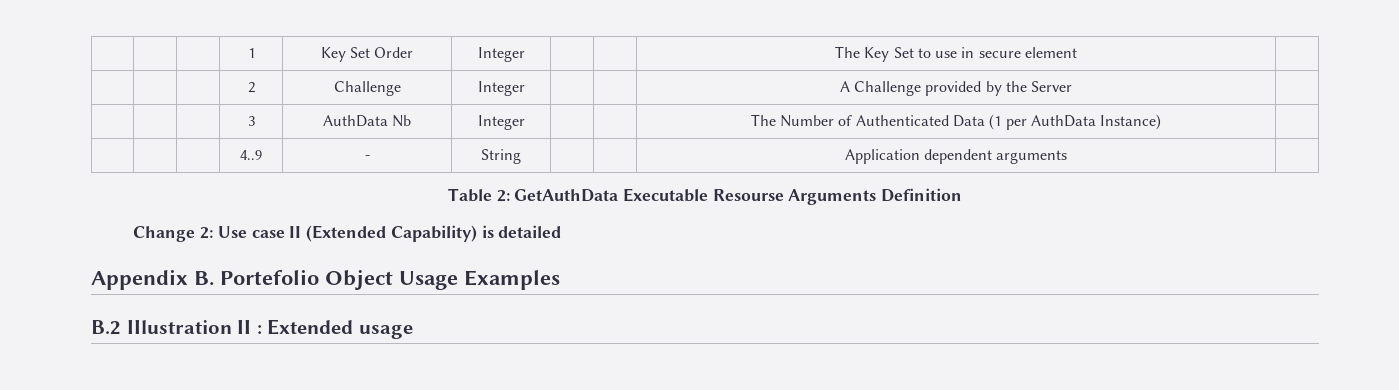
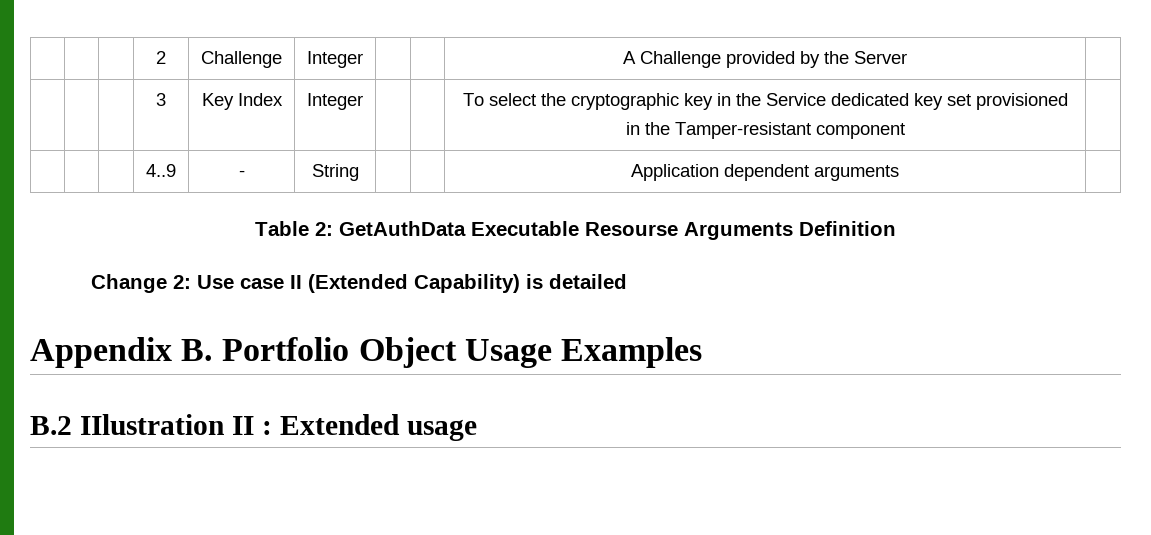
- | | | 1 | Key Set Order | Integer | | | The Key Set to use in secure element |
- | | | 3 | AuthData Nb | Integer | | | The Number of Authenticated Data (1 per AuthData Instance) |
+ | | | 3 | Key Index | Integer | | | To select the cryptographic key in the Service dedicated key set provisioned in the Tamper-resistant component |
- Appendix B. Portefolio Object Usage Examples
+ Appendix B. Portfolio Object Usage Examples

